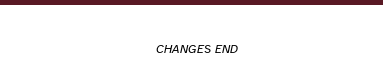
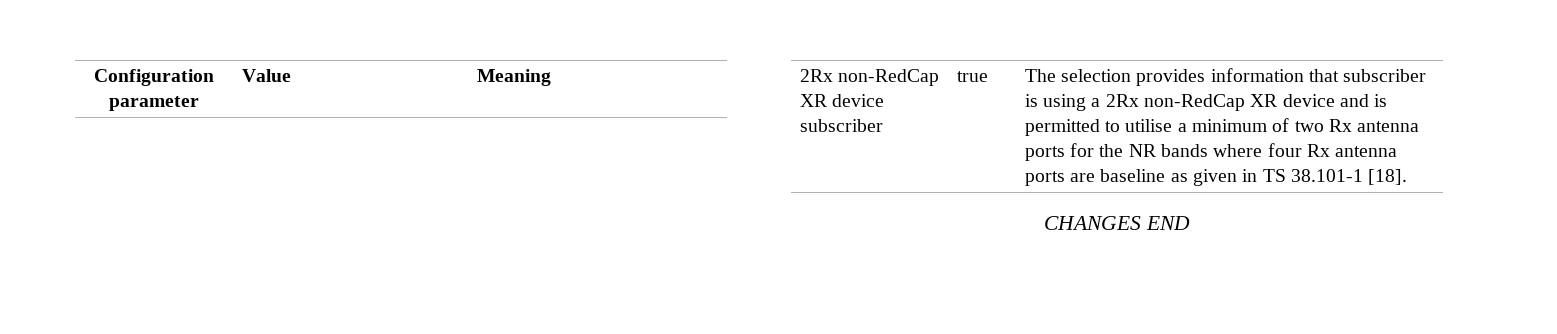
+ Configuration parameter | Value | Meaning
+ 2Rx non-RedCap XR device subscriber | true | The selection provides information that subscriber is using a 2Rx non-RedCap XR device and is permitted to utilise a minimum of two Rx antenna ports for the NR bands where four Rx antenna ports are baseline as given in TS 38.101-1 [18].

